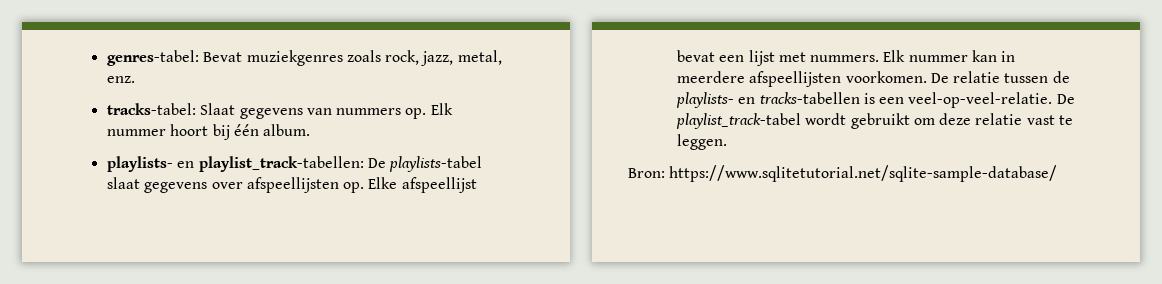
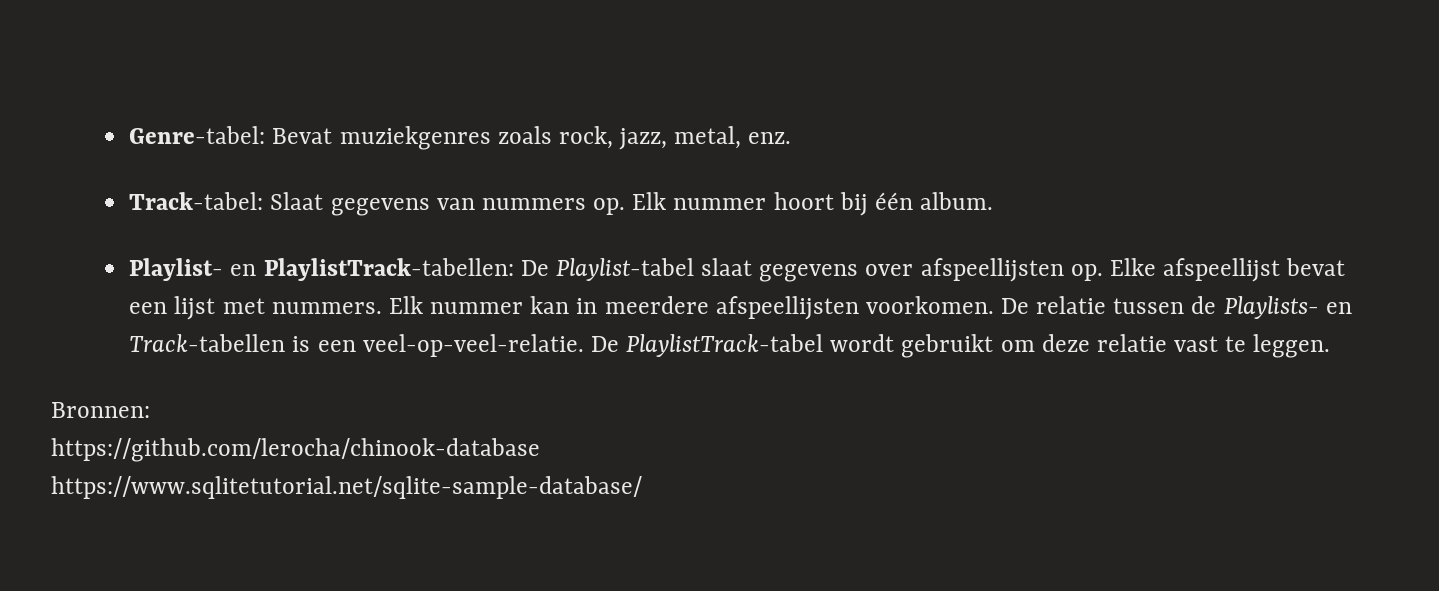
- genres-tabel: Bevat muziekgenres zoals rock, jazz, metal, enz.
+ Genre-tabel: Bevat muziekgenres zoals rock, jazz, metal, enz.
- tracks-tabel: Slaat gegevens van nummers op. Elk nummer hoort bij één album.
+ Track-tabel: Slaat gegevens van nummers op. Elk nummer hoort bij één album.
- playlists- en playlist_track-tabellen: De playlists-tabel slaat gegevens over afspeellijsten op. Elke afspeellijst bevat een lijst met nummers.
+ Playlist- en PlaylistTrack-tabellen: De Playlist-tabel slaat gegevens over afspeellijsten op. Elke afspeellijst bevat een lijst met nummers.
- De relatie tussen de playlists- en tracks-tabellen is een veel-op-veel-relatie.
+ De relatie tussen de Playlists- en Track-tabellen is een veel-op-veel-relatie.
- De playlist_track-tabel wordt gebruikt om deze relatie vast te leggen.
+ De PlaylistTrack-tabel wordt gebruikt om deze relatie vast te leggen.
- Bron: https://www.sqlitetutorial.net/sqlite-sample-database/
+ Bronnen:
+ https://github.com/lerocha/chinook-database
+ https://www.sqlitetutorial.net/sqlite-sample-database/

